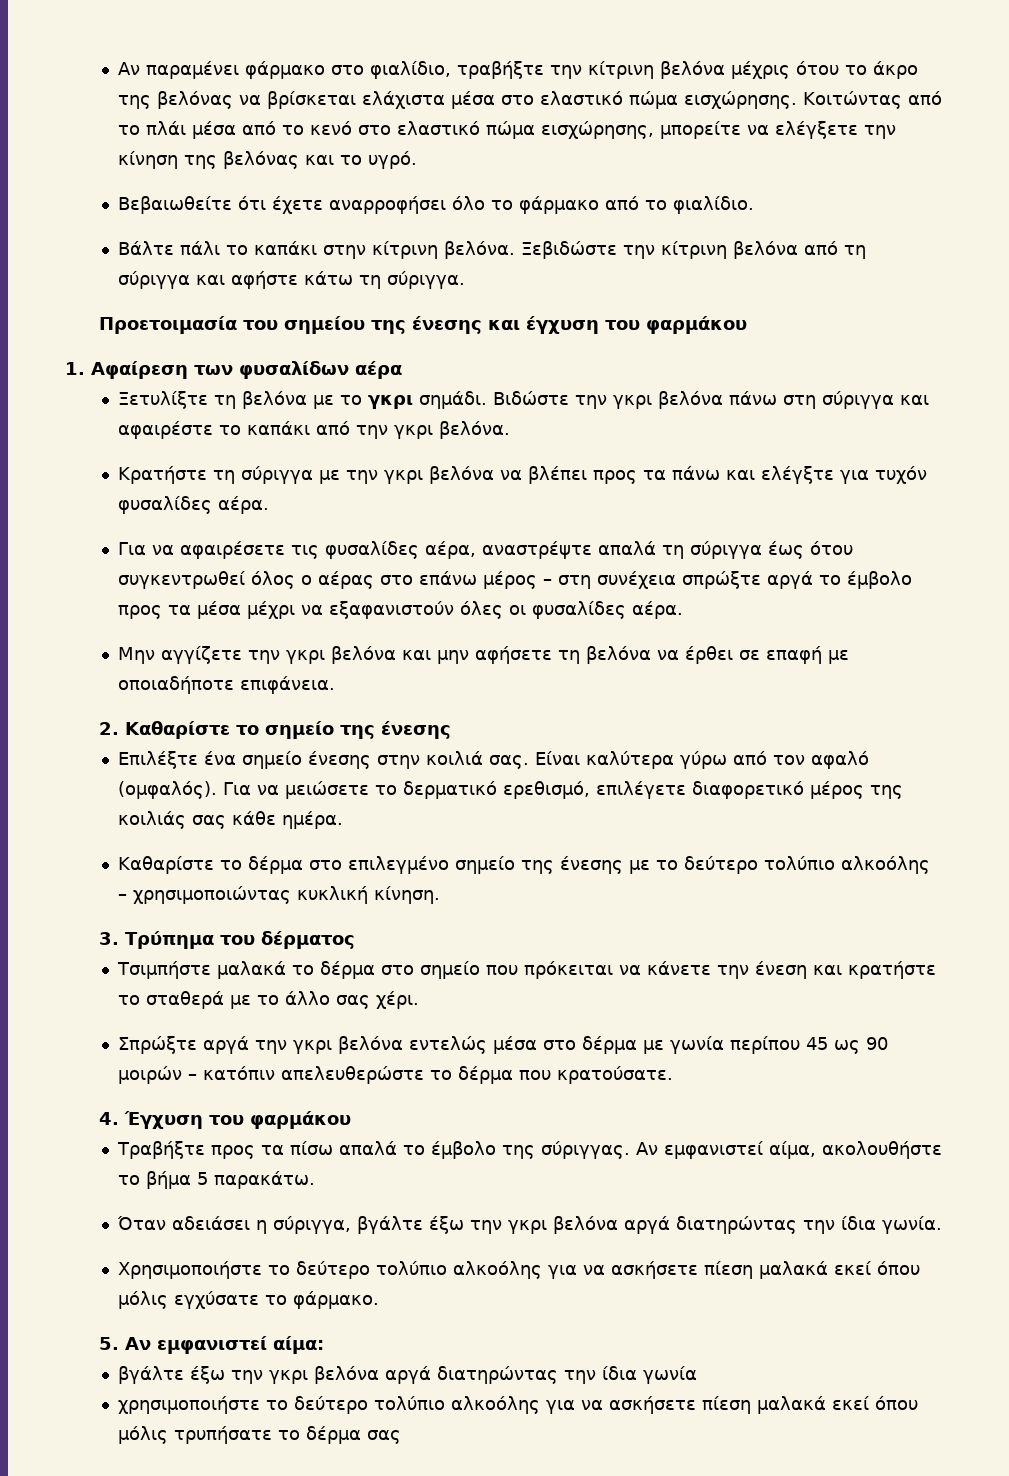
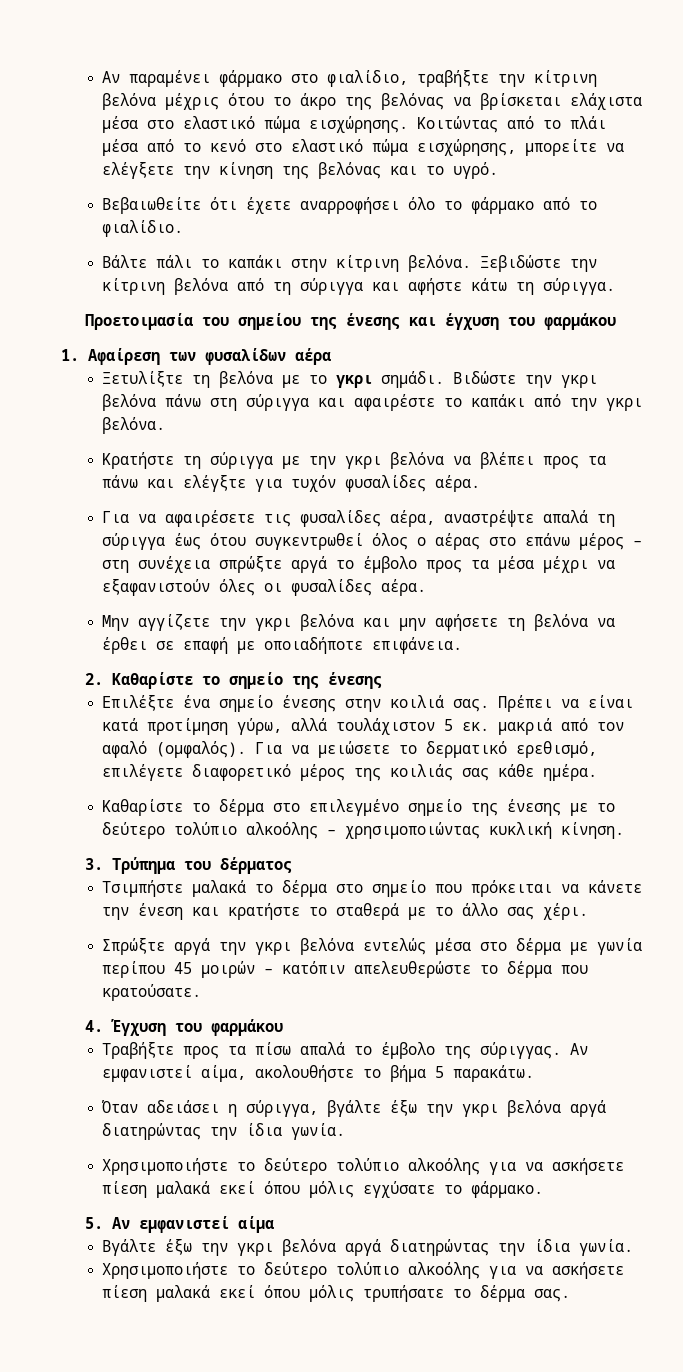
- Είναι καλύτερα γύρω από τον αφαλό (ομφαλός).
+ Πρέπει να είναι κατά προτίμηση γύρω, αλλά τουλάχιστον 5 εκ. μακριά από τον αφαλό (ομφαλός).
- Σπρώξτε αργά την γκρι βελόνα εντελώς μέσα στο δέρμα με γωνία περίπου 45 ως 90 μοιρών – κατόπιν απελευθερώστε το δέρμα που κρατούσατε.
+ Σπρώξτε αργά την γκρι βελόνα εντελώς μέσα στο δέρμα με γωνία περίπου 45 μοιρών – κατόπιν απελευθερώστε το δέρμα που κρατούσατε.
- 5. Αν εμφανιστεί αίμα:
- βγάλτε έξω την γκρι βελόνα αργά διατηρώντας την ίδια γωνία
- χρησιμοποιήστε το δεύτερο τολύπιο αλκοόλης για να ασκήσετε πίεση μαλακά εκεί όπου μόλις τρυπήσατε το δέρμα σας
+ 5. Αν εμφανιστεί αίμα
+ Βγάλτε έξω την γκρι βελόνα αργά διατηρώντας την ίδια γωνία.
+ Χρησιμοποιήστε το δεύτερο τολύπιο αλκοόλης για να ασκήσετε πίεση μαλακά εκεί όπου μόλις τρυπήσατε το δέρμα σας.

